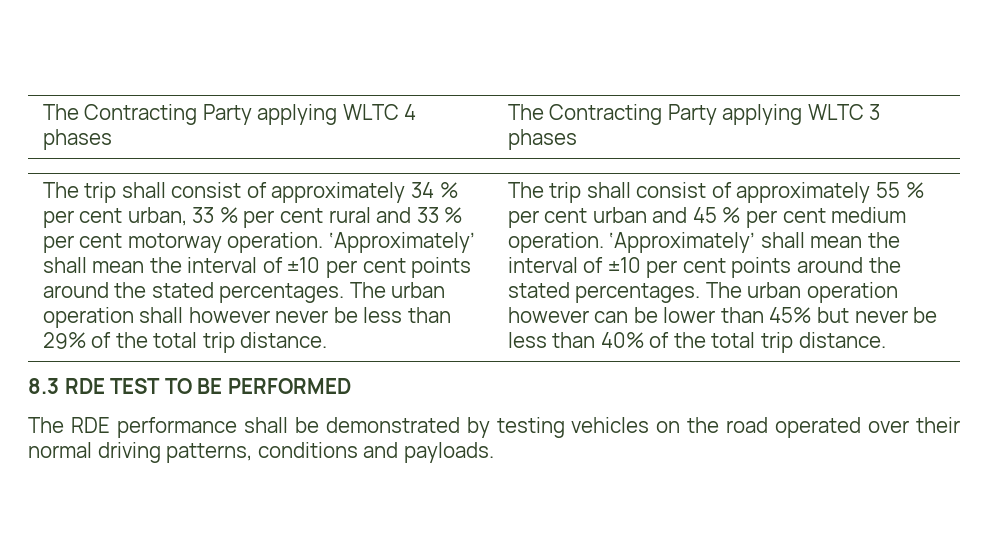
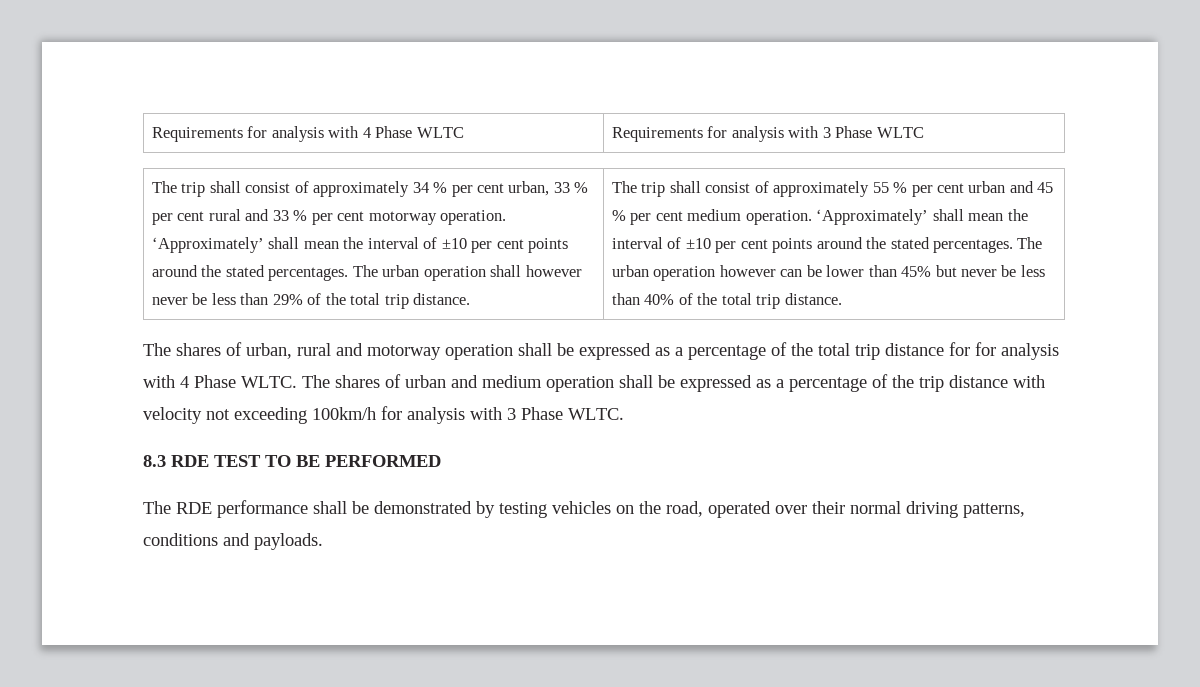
- The Contracting Party applying WLTC 4 phases | The Contracting Party applying WLTC 3 phases
+ Requirements for analysis with 4 Phase WLTC | Requirements for analysis with 3 Phase WLTC
+ The shares of urban, rural and motorway operation shall be expressed as a percentage of the total trip distance for for analysis with 4 Phase WLTC. The shares of urban and medium operation shall be expressed as a percentage of the trip distance with velocity not exceeding 100km/h for analysis with 3 Phase WLTC.
- The RDE performance shall be demonstrated by testing vehicles on the road operated over their normal driving patterns, conditions and payloads.
+ The RDE performance shall be demonstrated by testing vehicles on the road, operated over their normal driving patterns, conditions and payloads.

